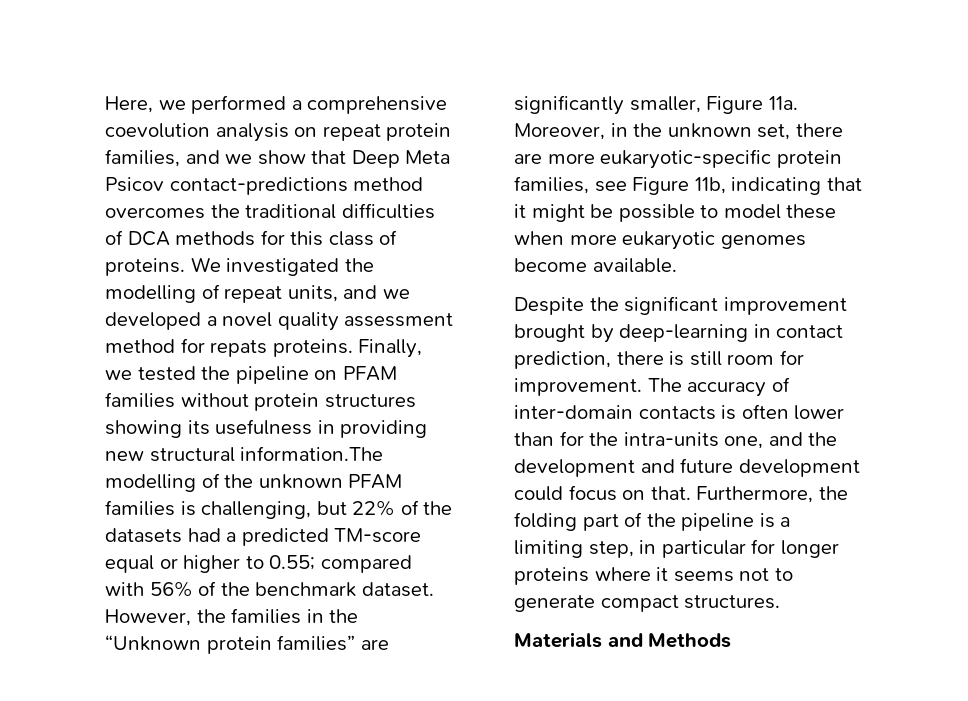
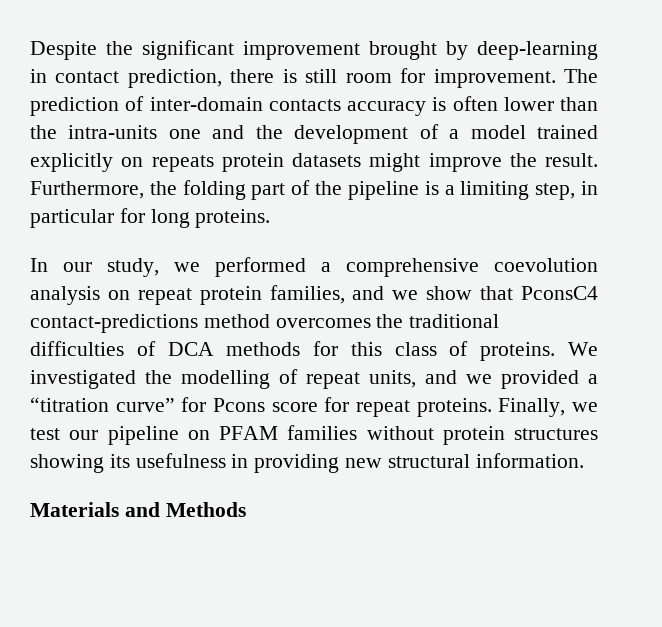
- Here, we performed a comprehensive coevolution analysis on repeat protein families, and we show that Deep Meta Psicov contact-predictions method overcomes the traditional difficulties of DCA methods for this class of proteins.
+ Despite the significant improvement brought by deep-learning in contact prediction, there is still room for improvement. The prediction of inter-domain contacts accuracy is often lower than the intra-units one and the development of a model trained explicitly on repeats protein datasets might improve the result. Furthermore, the folding part of the pipeline is a limiting step, in particular for long proteins.
+ In our study, we performed a comprehensive coevolution analysis on repeat protein families, and we show that PconsC4 contact-predictions method overcomes the traditional difficulties of DCA methods for this class of proteins.
- We investigated the modelling of repeat units, and we developed a novel quality assessment method for repats proteins.
+ We investigated the modelling of repeat units, and we provided a “titration curve” for Pcons score for repeat proteins.
- Finally, we tested the pipeline on PFAM families without protein structures showing its usefulness in providing new structural information.The modelling of the unknown PFAM families is challenging, but 22% of the datasets had a predicted TM-score equal or higher to 0.55; compared with 56% of the benchmark dataset. However, the families in the “Unknown protein families” are significantly smaller, Figure 11a. Moreover, in the unknown set, there are more eukaryotic-specific protein families, see Figure 11b, indicating that it might be possible to model these when more eukaryotic genomes become available.
- Despite the significant improvement brought by deep-learning in contact prediction, there is still room for improvement. The accuracy of inter-domain contacts is often lower than for the intra-units one, and the development and future development could focus on that. Furthermore, the folding part of the pipeline is a limiting step, in particular for longer proteins where it seems not to generate compact structures.
+ Finally, we test our pipeline on PFAM families without protein structures showing its usefulness in providing new structural information.

